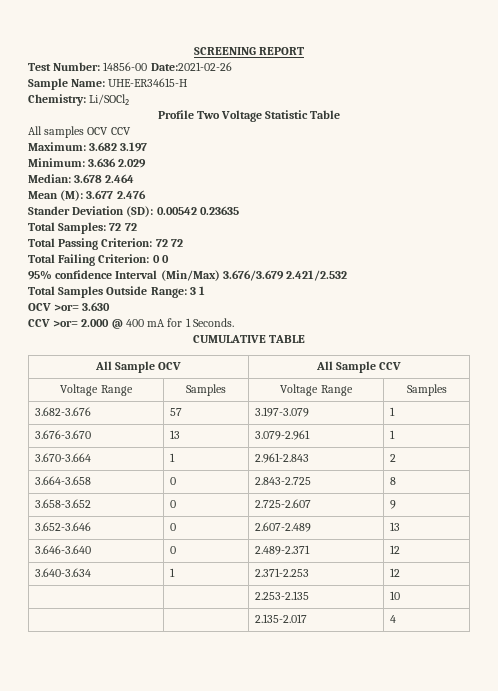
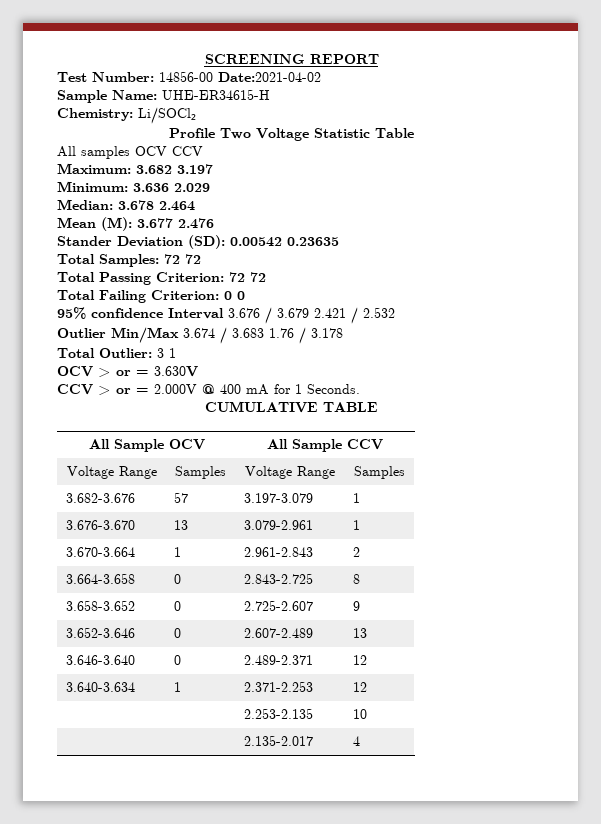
- Test Number: 14856-00 Date:2021-02-26
+ Test Number: 14856-00 Date:2021-04-02
- 95% confidence Interval (Min/Max) 3.676/3.679 2.421/2.532
- Total Samples Outside Range: 3 1
- OCV >or= 3.630
- CCV >or= 2.000 @ 400 mA for 1 Seconds.
+ 95% confidence Interval 3.676 / 3.679 2.421 / 2.532
+ Outlier Min/Max 3.674 / 3.683 1.76 / 3.178
+ Total Outlier: 3 1
+ OCV > or = 3.630V
+ CCV > or = 2.000V @ 400 mA for 1 Seconds.

